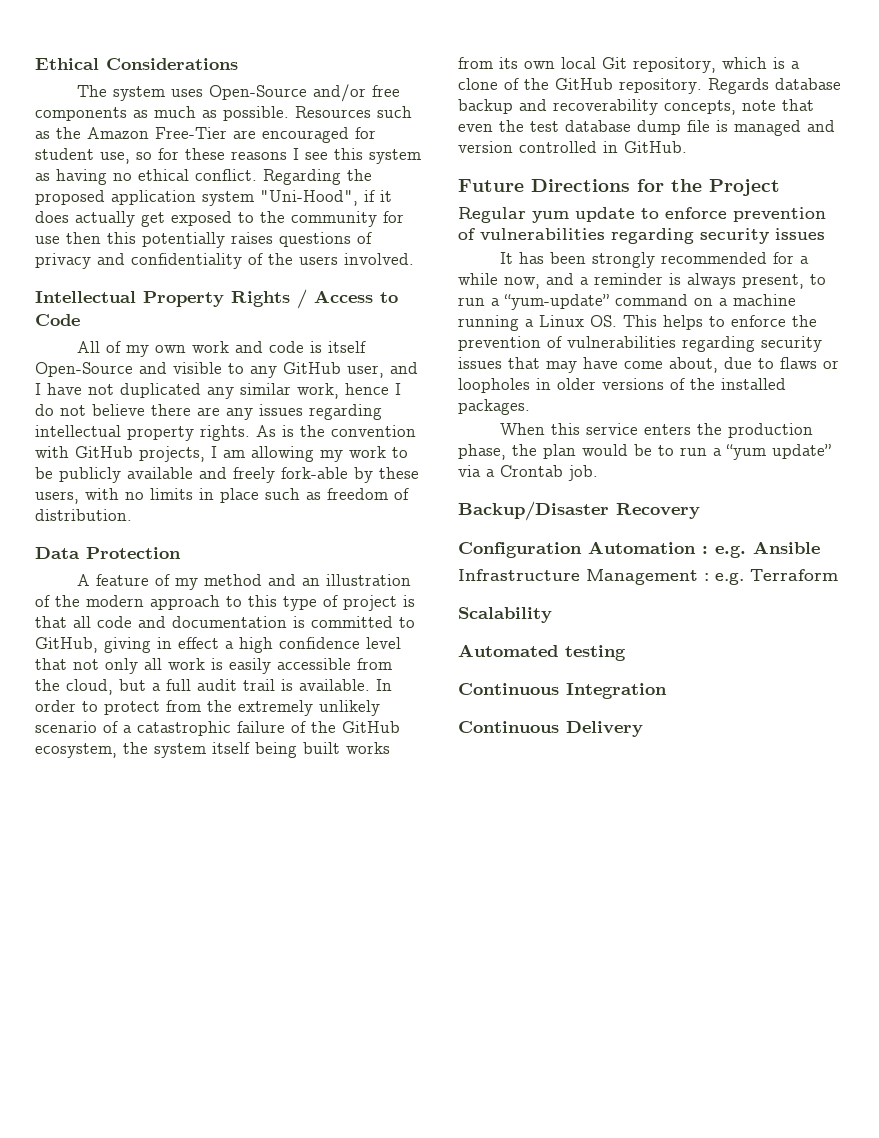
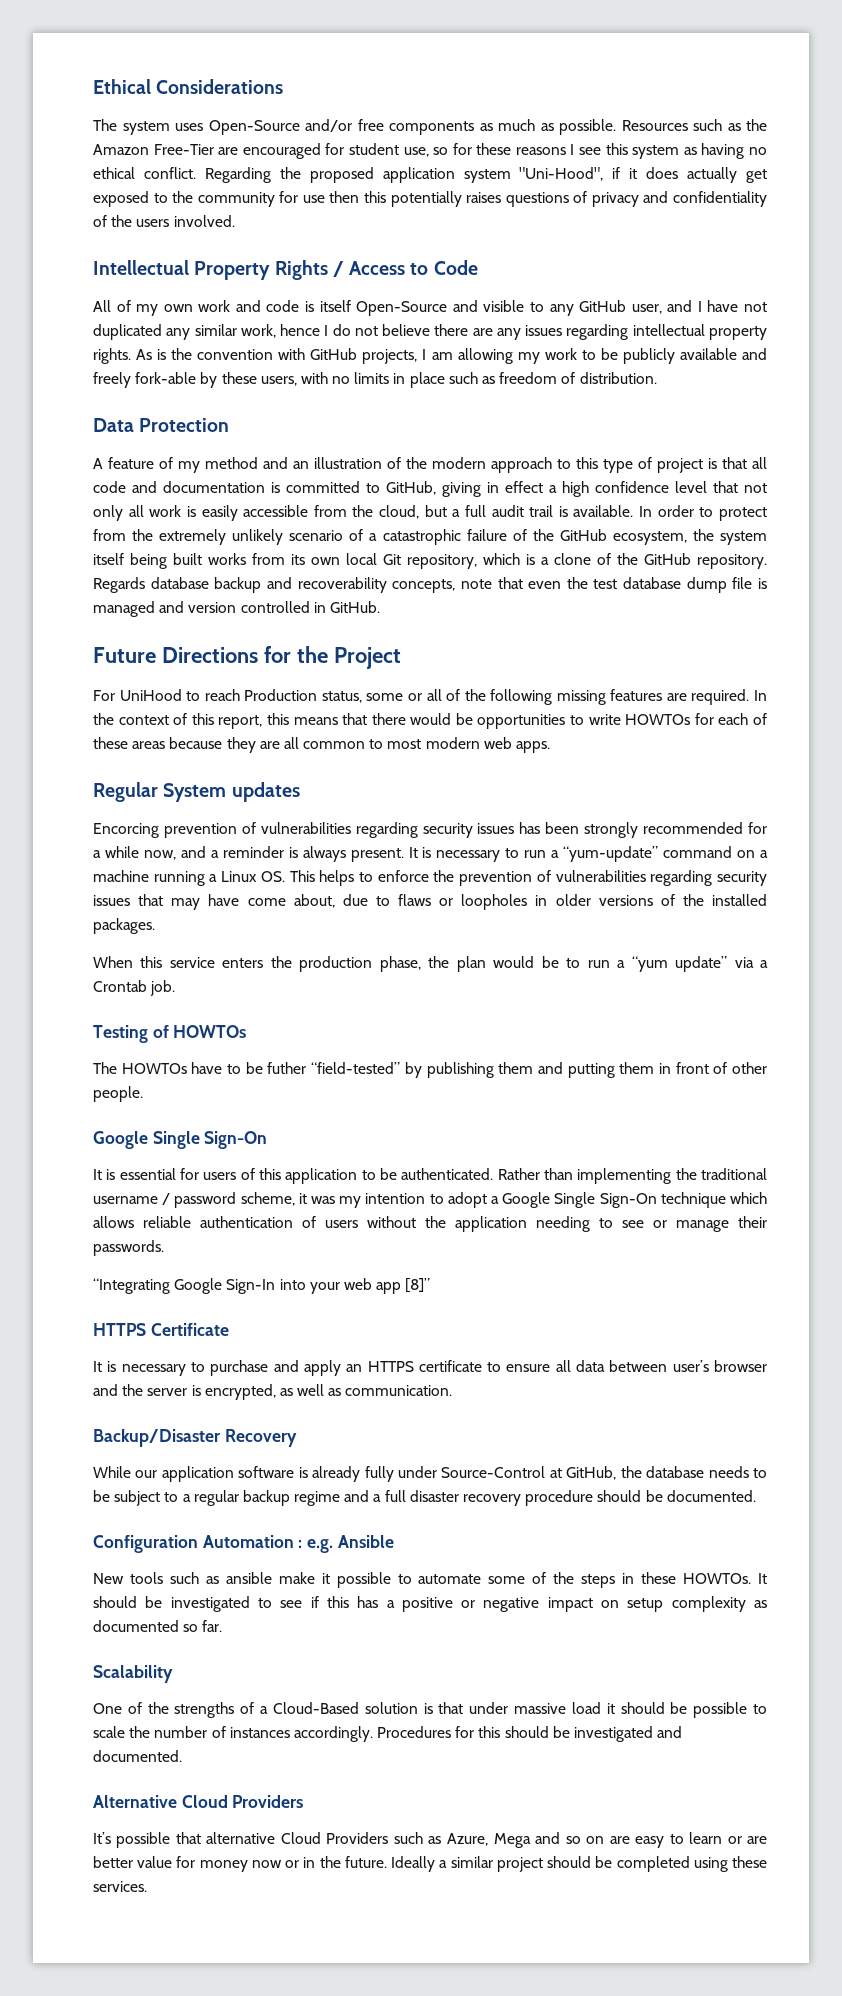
- Regular yum update to enforce prevention of vulnerabilities regarding security issues
- It has been strongly recommended for a while now, and a reminder is always present, to run a “yum-update” command on a machine running a Linux OS. This helps to enforce the prevention of vulnerabilities regarding security issues that may have come about, due to flaws or loopholes in older versions of the installed packages.
+ For UniHood to reach Production status, some or all of the following missing features are required. In the context of this report, this means that there would be opportunities to write HOWTOs for each of these areas because they are all common to most modern web apps.
+ Regular System updates
+ Encorcing prevention of vulnerabilities regarding security issues has been strongly recommended for a while now, and a reminder is always present. It is necessary to run a “yum-update” command on a machine running a Linux OS. This helps to enforce the prevention of vulnerabilities regarding security issues that may have come about, due to flaws or loopholes in older versions of the installed packages.
+ Testing of HOWTOs
+ The HOWTOs have to be futher “field-tested” by publishing them and putting them in front of other people.
+ Google Single Sign-On
+ It is essential for users of this application to be authenticated. Rather than implementing the traditional username / password scheme, it was my intention to adopt a Google Single Sign-On technique which allows reliable authentication of users without the application needing to see or manage their passwords.
+ “Integrating Google Sign-In into your web app [8]”
+ HTTPS Certificate
+ It is necessary to purchase and apply an HTTPS certificate to ensure all data between user’s browser and the server is encrypted, as well as communication.
  Backup/Disaster Recovery
+ While our application software is already fully under Source-Control at GitHub, the database needs to be subject to a regular backup regime and a full disaster recovery procedure should be documented.
- Infrastructure Management : e.g. Terraform
+ New tools such as ansible make it possible to automate some of the steps in these HOWTOs. It should be investigated to see if this has a positive or negative impact on setup complexity as documented so far.
  Scalability
- Automated testing
- Continuous Integration
- Continuous Delivery
+ One of the strengths of a Cloud-Based solution is that under massive load it should be possible to scale the number of instances accordingly. Procedures for this should be investigated and documented.
+ Alternative Cloud Providers
+ It’s possible that alternative Cloud Providers such as Azure, Mega and so on are easy to learn or are better value for money now or in the future. Ideally a similar project should be completed using these services.

